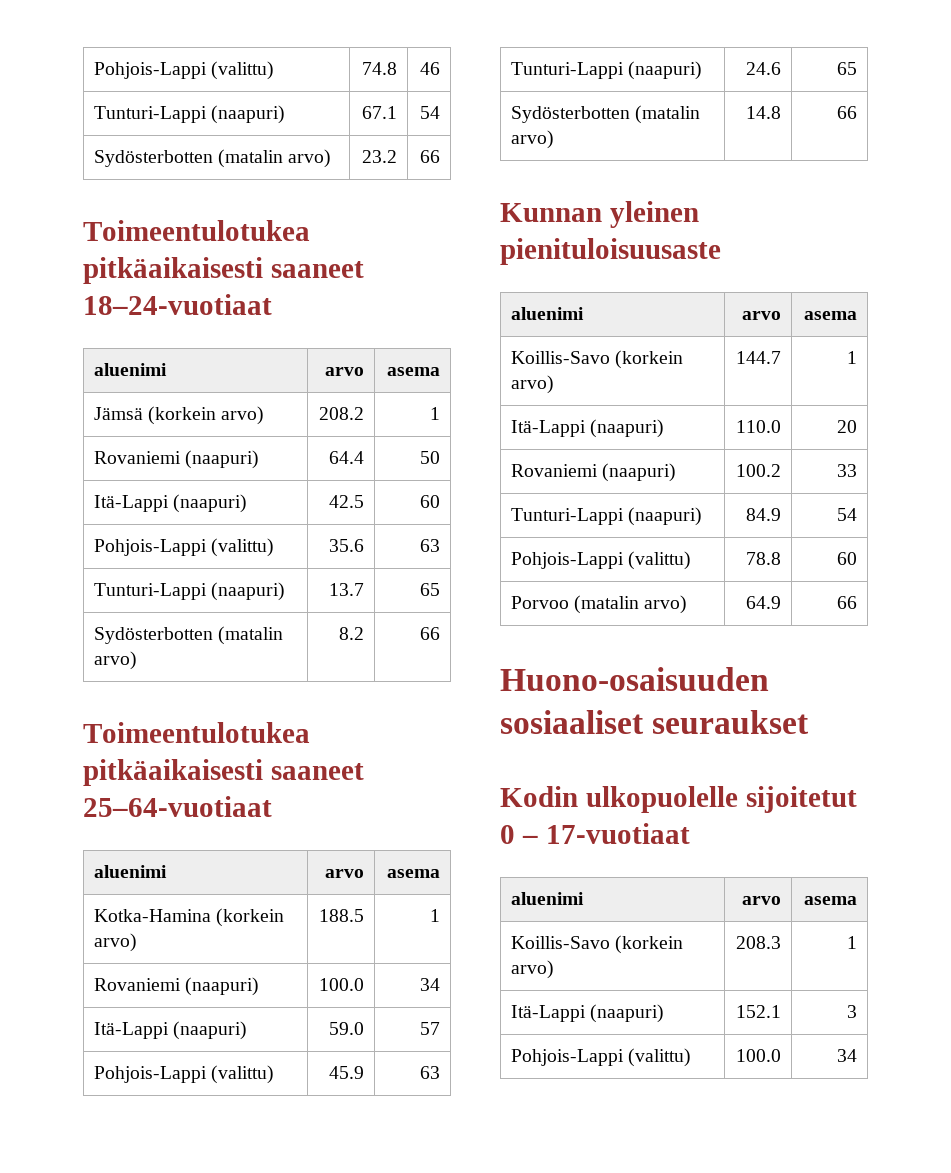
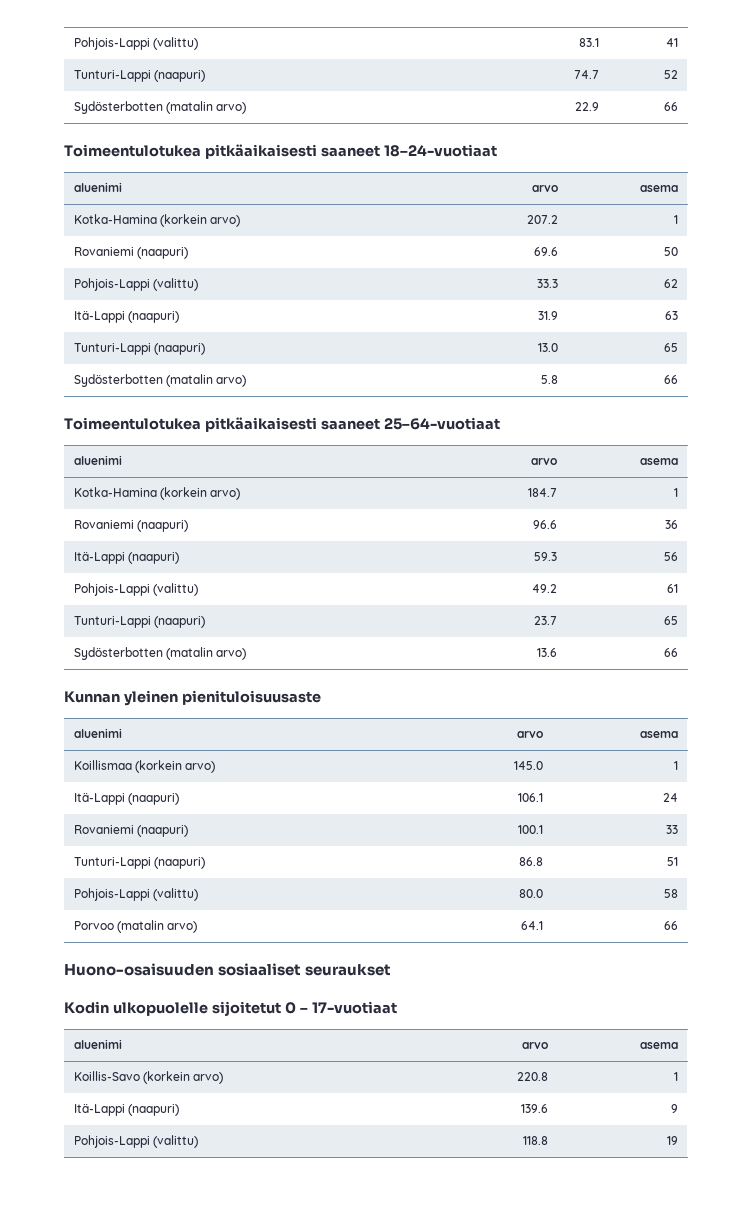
- Pohjois-Lappi (valittu) | 74.8 | 46
- Tunturi-Lappi (naapuri) | 67.1 | 54
- Sydösterbotten (matalin arvo) | 23.2 | 66
+ Pohjois-Lappi (valittu) | 83.1 | 41
+ Tunturi-Lappi (naapuri) | 74.7 | 52
+ Sydösterbotten (matalin arvo) | 22.9 | 66
- Jämsä (korkein arvo) | 208.2 | 1
- Rovaniemi (naapuri) | 64.4 | 50
+ Kotka-Hamina (korkein arvo) | 207.2 | 1
+ Rovaniemi (naapuri) | 69.6 | 50
- Itä-Lappi (naapuri) | 42.5 | 60
- Pohjois-Lappi (valittu) | 35.6 | 63
- Tunturi-Lappi (naapuri) | 13.7 | 65
- Sydösterbotten (matalin arvo) | 8.2 | 66
+ Pohjois-Lappi (valittu) | 33.3 | 62
+ Itä-Lappi (naapuri) | 31.9 | 63
+ Tunturi-Lappi (naapuri) | 13.0 | 65
+ Sydösterbotten (matalin arvo) | 5.8 | 66
- Kotka-Hamina (korkein arvo) | 188.5 | 1
- Rovaniemi (naapuri) | 100.0 | 34
- Itä-Lappi (naapuri) | 59.0 | 57
- Pohjois-Lappi (valittu) | 45.9 | 63
- Tunturi-Lappi (naapuri) | 24.6 | 65
- Sydösterbotten (matalin arvo) | 14.8 | 66
+ Kotka-Hamina (korkein arvo) | 184.7 | 1
+ Rovaniemi (naapuri) | 96.6 | 36
+ Itä-Lappi (naapuri) | 59.3 | 56
+ Pohjois-Lappi (valittu) | 49.2 | 61
+ Tunturi-Lappi (naapuri) | 23.7 | 65
+ Sydösterbotten (matalin arvo) | 13.6 | 66
- Koillis-Savo (korkein arvo) | 144.7 | 1
- Itä-Lappi (naapuri) | 110.0 | 20
- Rovaniemi (naapuri) | 100.2 | 33
+ Koillismaa (korkein arvo) | 145.0 | 1
+ Itä-Lappi (naapuri) | 106.1 | 24
+ Rovaniemi (naapuri) | 100.1 | 33
- Tunturi-Lappi (naapuri) | 84.9 | 54
- Pohjois-Lappi (valittu) | 78.8 | 60
+ Tunturi-Lappi (naapuri) | 86.8 | 51
+ Pohjois-Lappi (valittu) | 80.0 | 58
- Porvoo (matalin arvo) | 64.9 | 66
+ Porvoo (matalin arvo) | 64.1 | 66
- Koillis-Savo (korkein arvo) | 208.3 | 1
- Itä-Lappi (naapuri) | 152.1 | 3
- Pohjois-Lappi (valittu) | 100.0 | 34
+ Koillis-Savo (korkein arvo) | 220.8 | 1
+ Itä-Lappi (naapuri) | 139.6 | 9
+ Pohjois-Lappi (valittu) | 118.8 | 19

